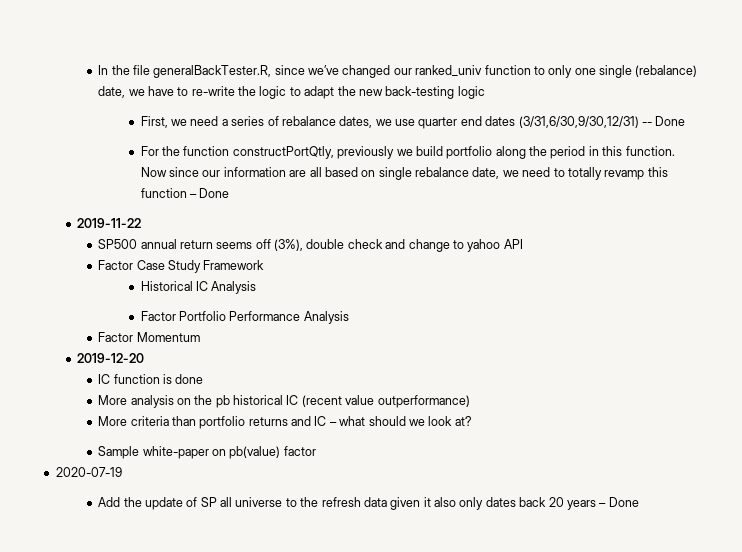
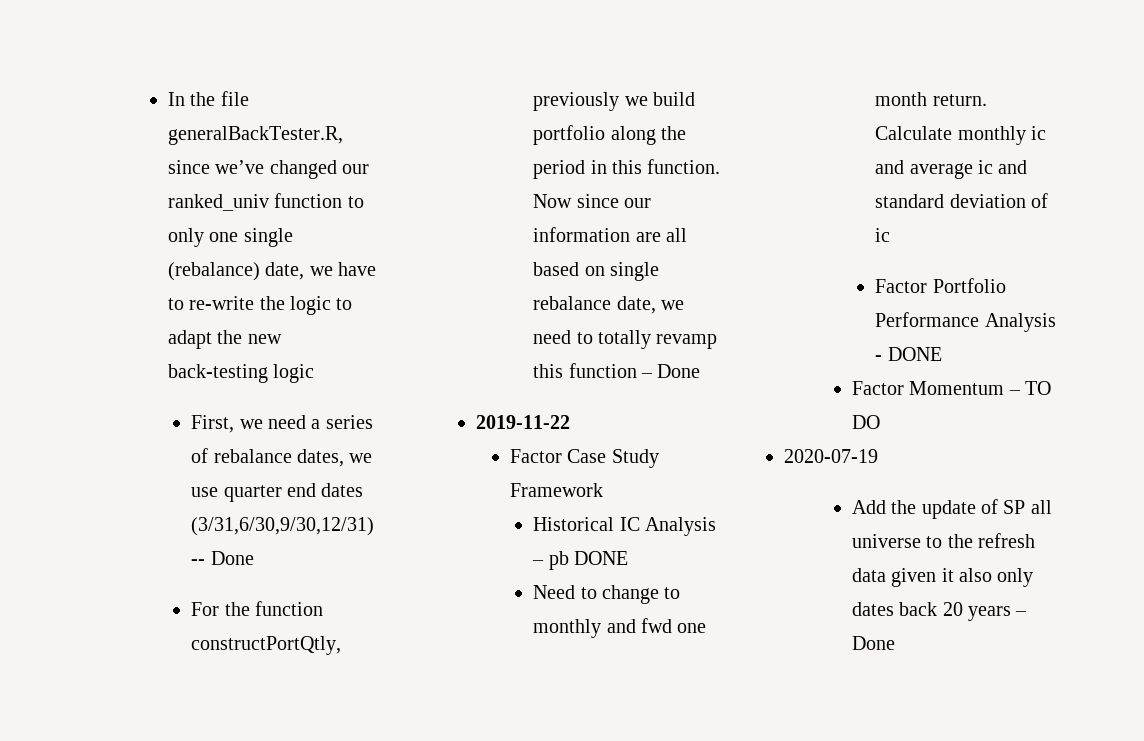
- SP500 annual return seems off (3%), double check and change to yahoo API
- Historical IC Analysis
+ Historical IC Analysis – pb DONE
+ Need to change to monthly and fwd one month return. Calculate monthly ic and average ic and standard deviation of ic
- Factor Portfolio Performance Analysis
+ Factor Portfolio Performance Analysis - DONE
- Factor Momentum
- 2019-12-20
- IC function is done
- More analysis on the pb historical IC (recent value outperformance)
- More criteria than portfolio returns and IC – what should we look at?
- Sample white-paper on pb(value) factor
+ Factor Momentum – TO DO

